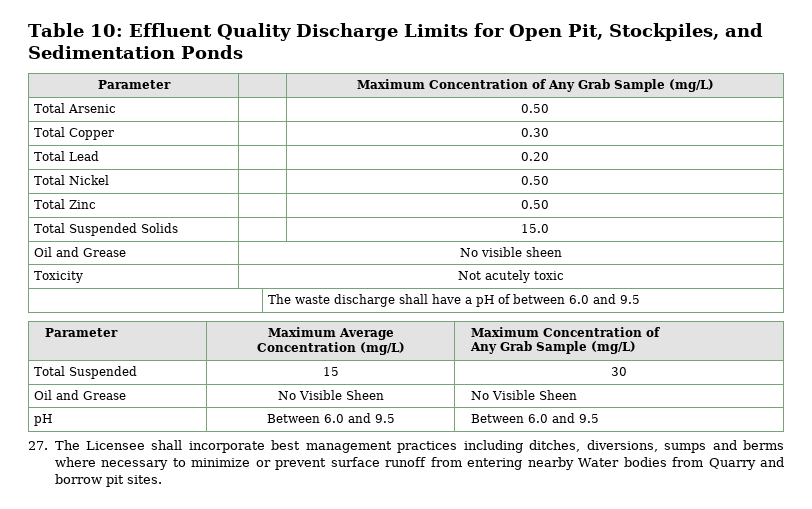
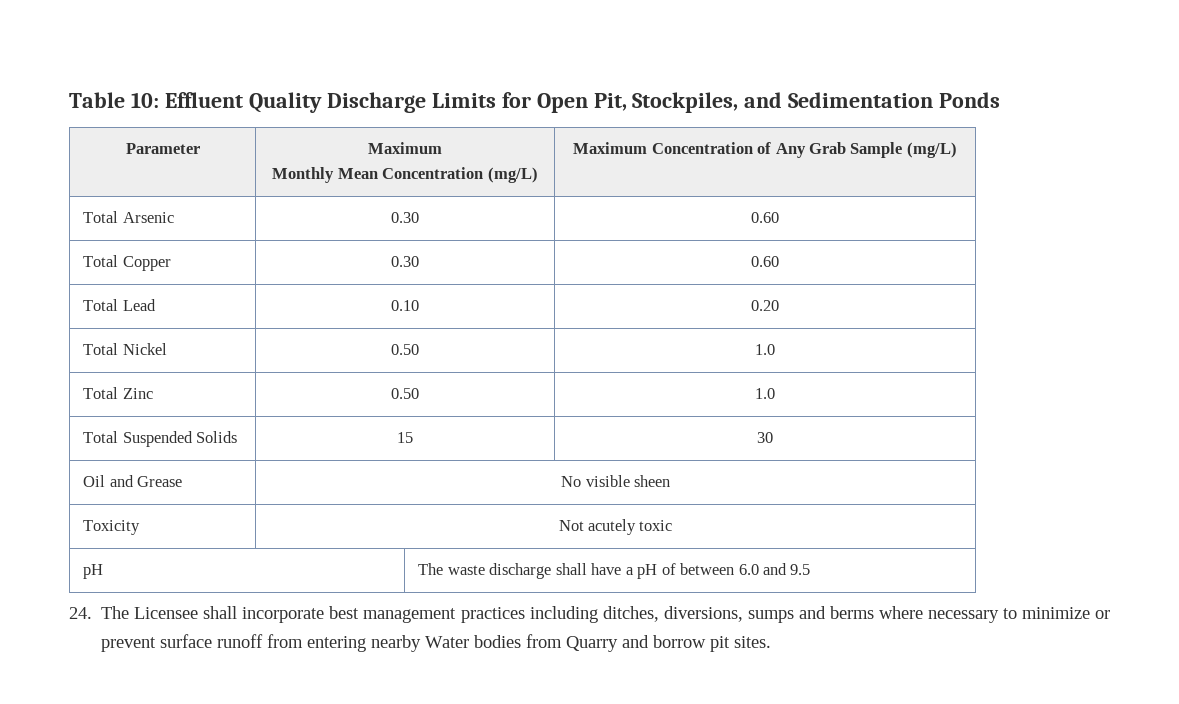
- Parameter | | Maximum Concentration of Any Grab Sample (mg/L)
+ Parameter | Maximum
+ Monthly Mean Concentration (mg/L) | Maximum Concentration of Any Grab Sample (mg/L)
- Total Arsenic | | 0.50
+ Total Arsenic | 0.30 | 0.60
- Total Copper | | 0.30
+ Total Copper | 0.30 | 0.60
- Total Lead | | 0.20
+ Total Lead | 0.10 | 0.20
- Total Nickel | | 0.50
+ Total Nickel | 0.50 | 1.0
- Total Zinc | | 0.50
+ Total Zinc | 0.50 | 1.0
- Total Suspended Solids | | 15.0
+ Total Suspended Solids | 15 | 30
- | The waste discharge shall have a pH of between 6.0 and 9.5
+ pH | The waste discharge shall have a pH of between 6.0 and 9.5
- Parameter | Maximum Average
- Concentration (mg/L) | Maximum Concentration of
- Any Grab Sample (mg/L)
- Total Suspended | 15 | 30
- Oil and Grease | No Visible Sheen | No Visible Sheen
- pH | Between 6.0 and 9.5 | Between 6.0 and 9.5
- 27. The Licensee shall incorporate best management practices including ditches, diversions, sumps and berms where necessary to minimize or prevent surface runoff from entering nearby Water bodies from Quarry and borrow pit sites.
+ 24. The Licensee shall incorporate best management practices including ditches, diversions, sumps and berms where necessary to minimize or prevent surface runoff from entering nearby Water bodies from Quarry and borrow pit sites.

